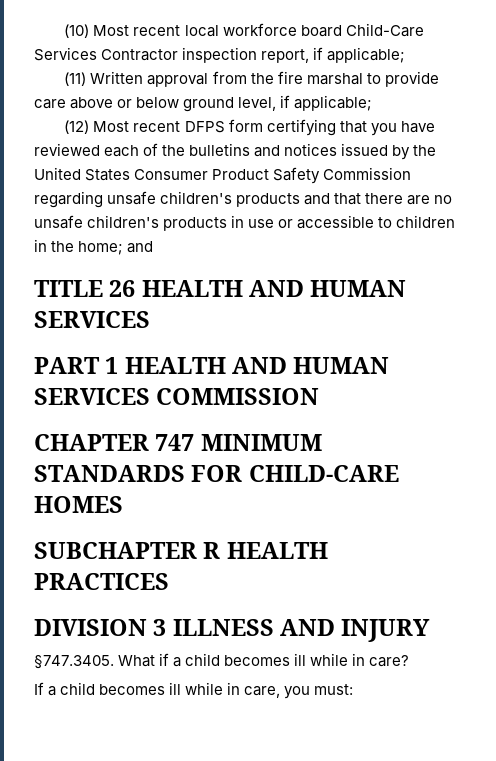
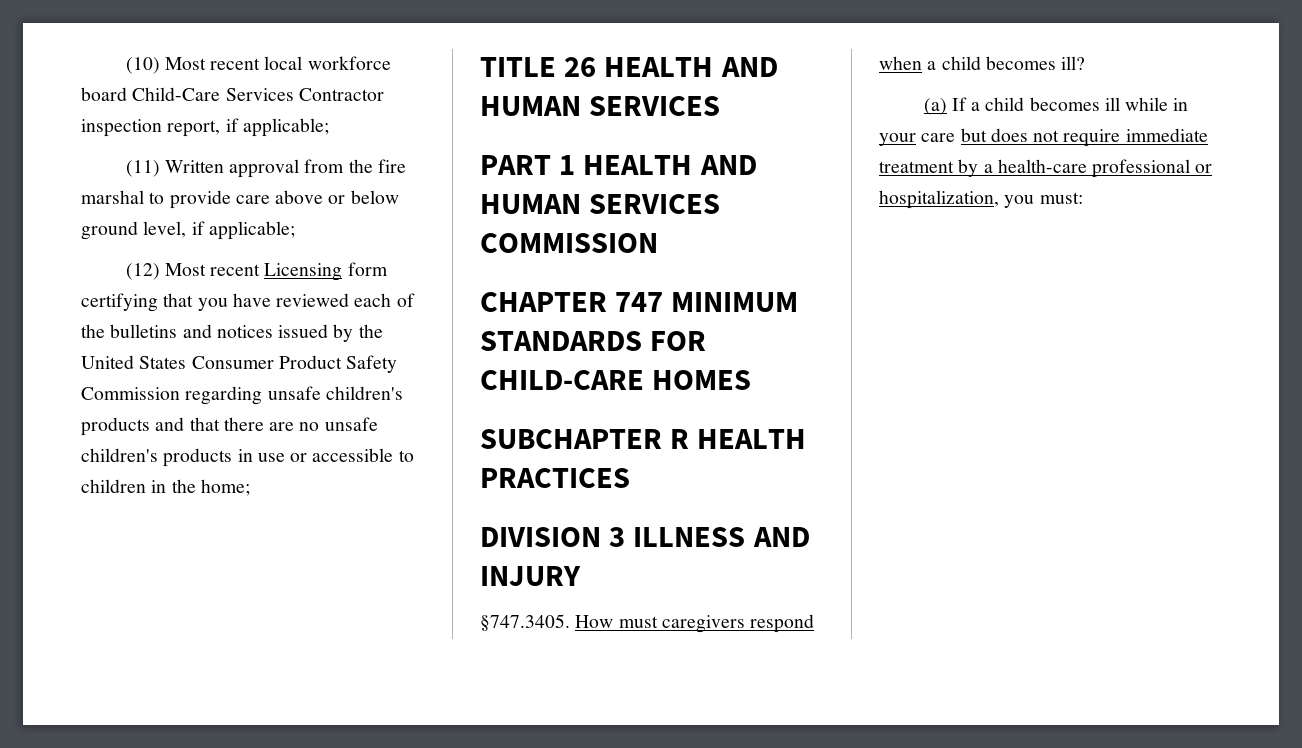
- (12) Most recent DFPS form certifying that you have reviewed each of the bulletins and notices issued by the United States Consumer Product Safety Commission regarding unsafe children's products and that there are no unsafe children's products in use or accessible to children in the home; and
+ (12) Most recent Licensing form certifying that you have reviewed each of the bulletins and notices issued by the United States Consumer Product Safety Commission regarding unsafe children's products and that there are no unsafe children's products in use or accessible to children in the home;
- §747.3405. What if a child becomes ill while in care?
- If a child becomes ill while in care, you must:
+ §747.3405. How must caregivers respond when a child becomes ill?
+ (a) If a child becomes ill while in your care but does not require immediate treatment by a health-care professional or hospitalization, you must:

